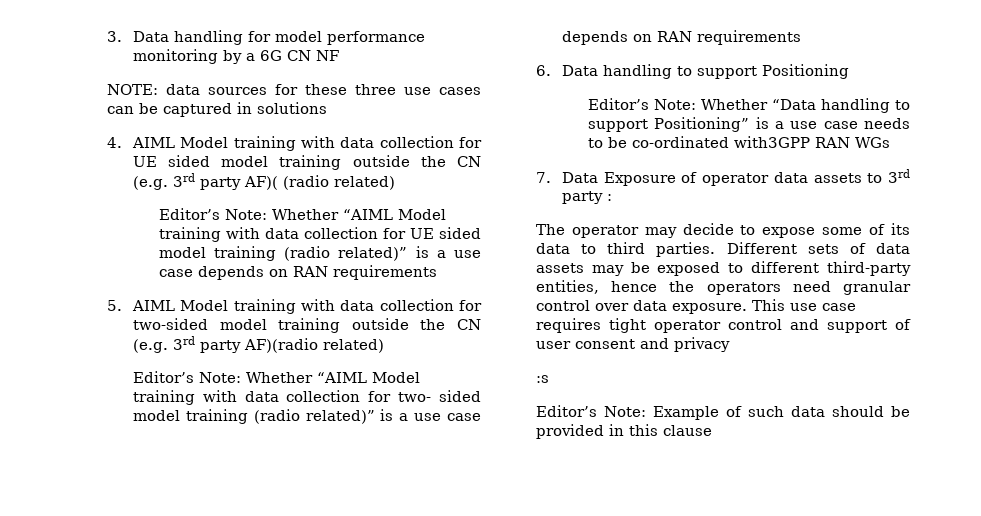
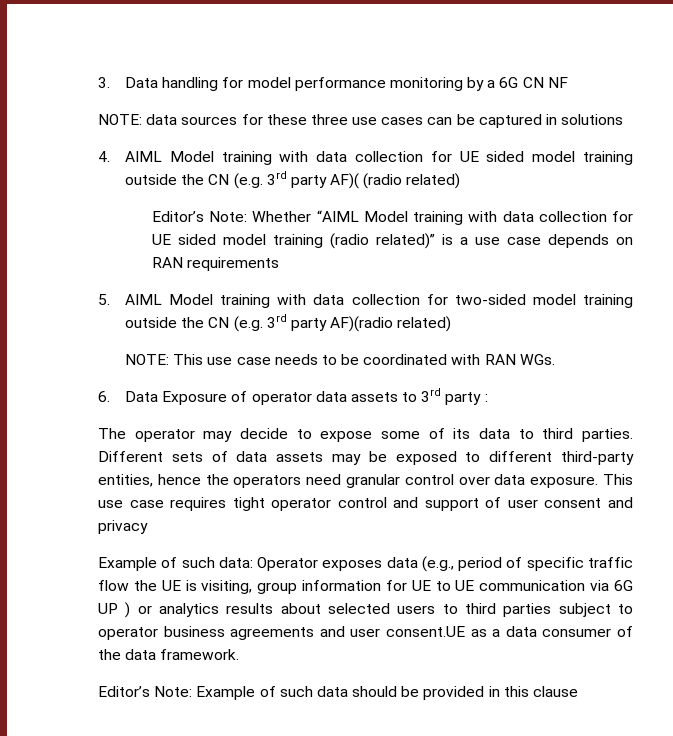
- Editor’s Note: Whether “AIML Model training with data collection for two- sided model training (radio related)” is a use case depends on RAN requirements
- 6. Data handling to support Positioning
- Editor’s Note: Whether “Data handling to support Positioning” is a use case needs to be co-ordinated with3GPP RAN WGs
- 7. Data Exposure of operator data assets to 3rd party :
+ NOTE: This use case needs to be coordinated with RAN WGs.
+ 6. Data Exposure of operator data assets to 3rd party :
- :s
+ Example of such data: Operator exposes data (e.g., period of specific traffic flow the UE is visiting, group information for UE to UE communication via 6G UP ) or analytics results about selected users to third parties subject to operator business agreements and user consent.UE as a data consumer of the data framework.

